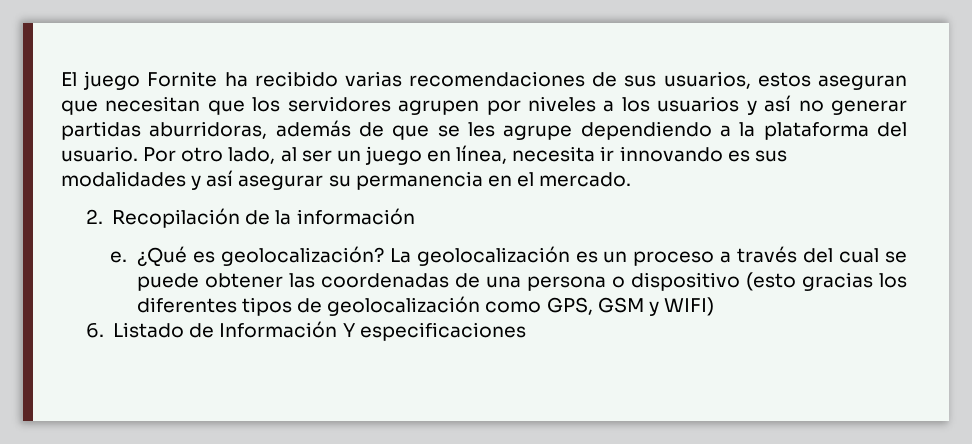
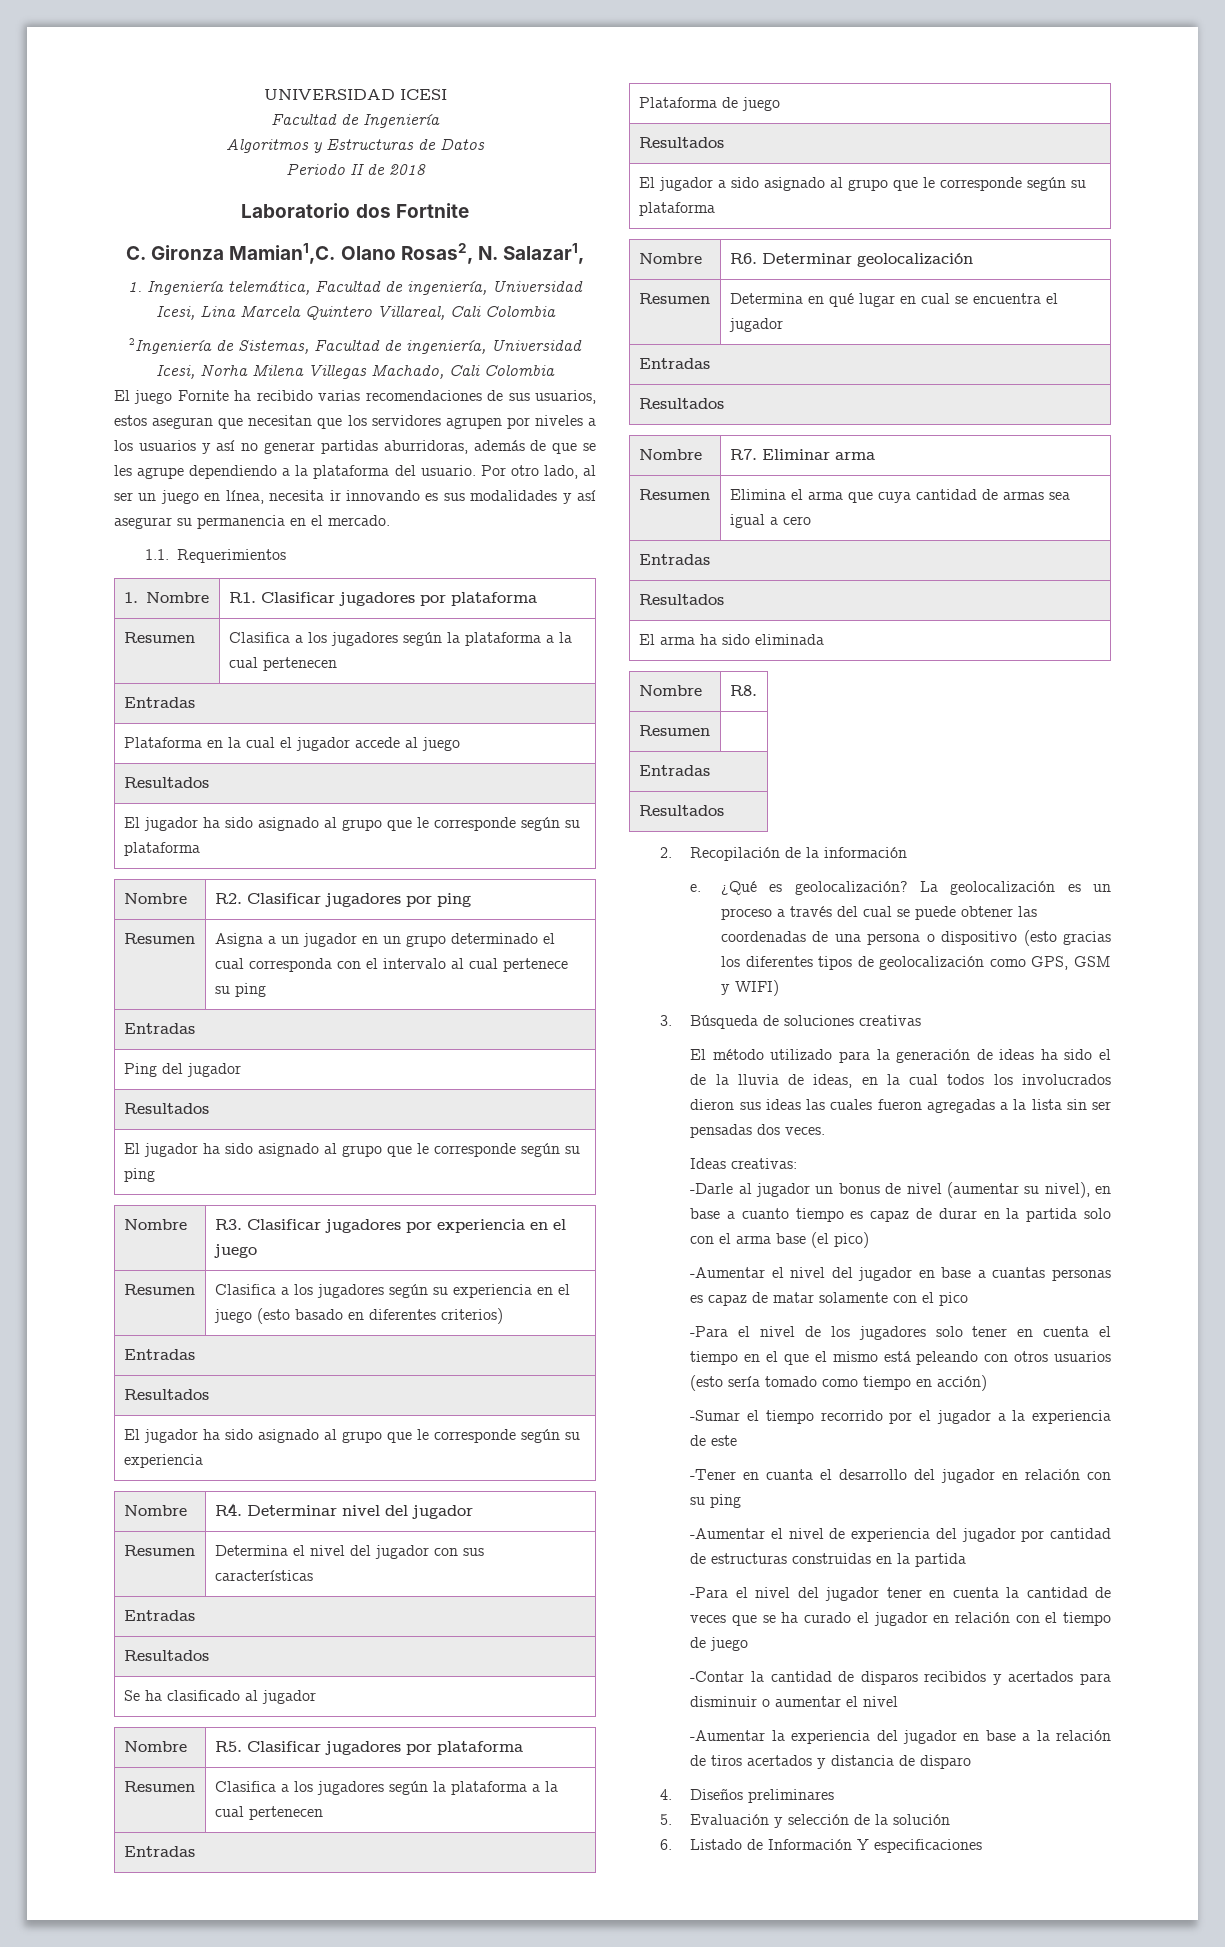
+ UNIVERSIDAD ICESI
+ Facultad de Ingeniería
+ Algoritmos y Estructuras de Datos
+ Periodo II de 2018
+ Laboratorio dos Fortnite
+ C. Gironza Mamian1,C. Olano Rosas2, N. Salazar1,
+ 1. Ingeniería telemática, Facultad de ingeniería, Universidad Icesi, Lina Marcela Quintero Villareal, Cali Colombia
+ 2Ingeniería de Sistemas, Facultad de ingeniería, Universidad Icesi, Norha Milena Villegas Machado, Cali Colombia
+ 1.1. Requerimientos
+ 1. Nombre | R1. Clasificar jugadores por plataforma
+ Resumen | Clasifica a los jugadores según la plataforma a la cual pertenecen
+ Entradas
+ Plataforma en la cual el jugador accede al juego
+ Resultados
+ El jugador ha sido asignado al grupo que le corresponde según su plataforma
+ Nombre | R2. Clasificar jugadores por ping
+ Resumen | Asigna a un jugador en un grupo determinado el cual corresponda con el intervalo al cual pertenece su ping
+ Entradas
+ Ping del jugador
+ Resultados
+ El jugador ha sido asignado al grupo que le corresponde según su ping
+ Nombre | R3. Clasificar jugadores por experiencia en el juego
+ Resumen | Clasifica a los jugadores según su experiencia en el juego (esto basado en diferentes criterios)
+ Entradas
+ Resultados
+ El jugador ha sido asignado al grupo que le corresponde según su experiencia
+ Nombre | R4. Determinar nivel del jugador
+ Resumen | Determina el nivel del jugador con sus características
+ Entradas
+ Resultados
+ Se ha clasificado al jugador
+ Nombre | R5. Clasificar jugadores por plataforma
+ Resumen | Clasifica a los jugadores según la plataforma a la cual pertenecen
+ Entradas
+ Plataforma de juego
+ Resultados
+ El jugador a sido asignado al grupo que le corresponde según su plataforma
+ Nombre | R6. Determinar geolocalización
+ Resumen | Determina en qué lugar en cual se encuentra el jugador
+ Entradas
+ Resultados
+ Nombre | R7. Eliminar arma
+ Resumen | Elimina el arma que cuya cantidad de armas sea igual a cero
+ Entradas
+ Resultados
+ El arma ha sido eliminada
+ Nombre | R8.
+ Resumen |
+ Entradas
+ Resultados
+ 3. Búsqueda de soluciones creativas
+ El método utilizado para la generación de ideas ha sido el de la lluvia de ideas, en la cual todos los involucrados dieron sus ideas las cuales fueron agregadas a la lista sin ser pensadas dos veces.
+ Ideas creativas:
+ -Darle al jugador un bonus de nivel (aumentar su nivel), en base a cuanto tiempo es capaz de durar en la partida solo con el arma base (el pico)
+ -Aumentar el nivel del jugador en base a cuantas personas es capaz de matar solamente con el pico
+ -Para el nivel de los jugadores solo tener en cuenta el tiempo en el que el mismo está peleando con otros usuarios (esto sería tomado como tiempo en acción)
+ -Sumar el tiempo recorrido por el jugador a la experiencia de este
+ -Tener en cuanta el desarrollo del jugador en relación con su ping
+ -Aumentar el nivel de experiencia del jugador por cantidad de estructuras construidas en la partida
+ -Para el nivel del jugador tener en cuenta la cantidad de veces que se ha curado el jugador en relación con el tiempo de juego
+ -Contar la cantidad de disparos recibidos y acertados para disminuir o aumentar el nivel
+ -Aumentar la experiencia del jugador en base a la relación de tiros acertados y distancia de disparo
+ 4. Diseños preliminares
+ 5. Evaluación y selección de la solución

